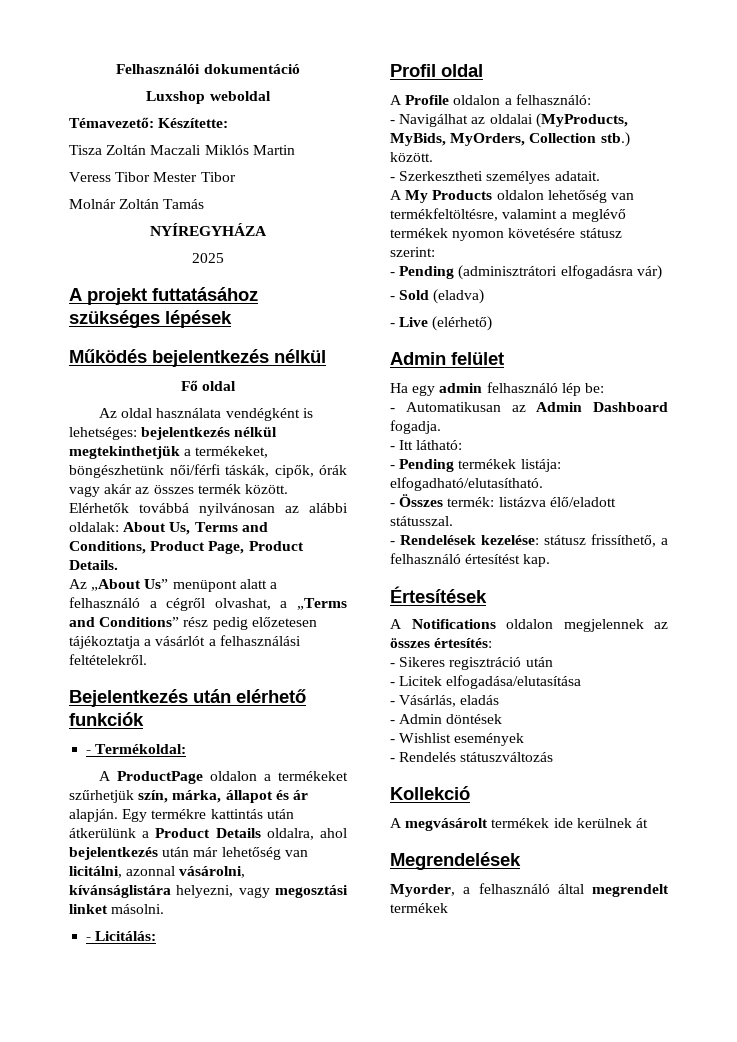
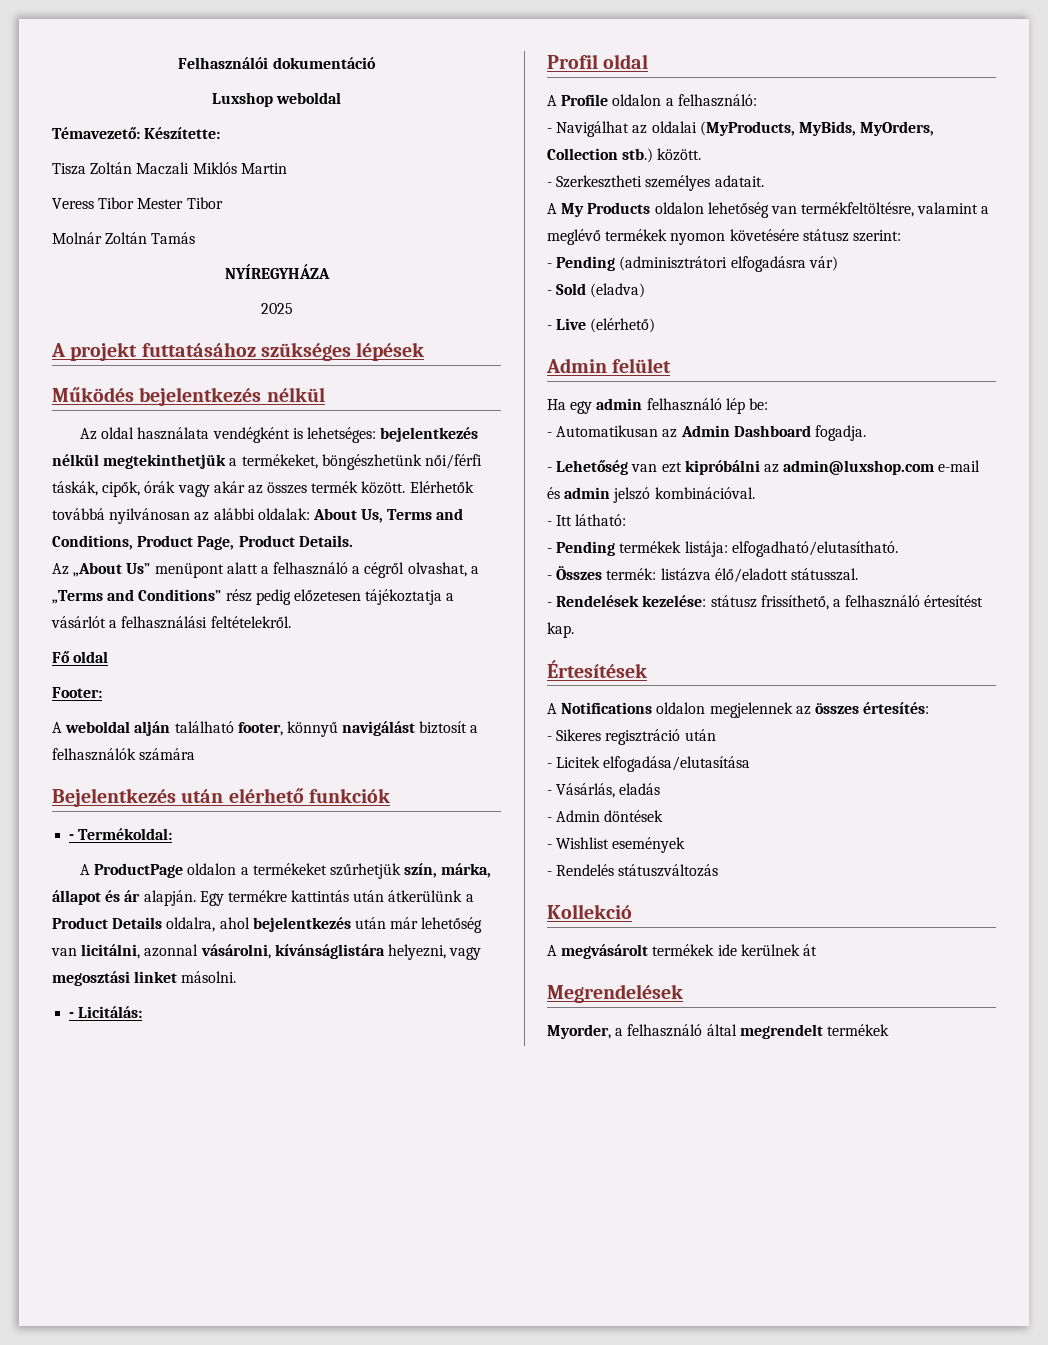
- Fő oldal
+ Fő oldal
+ Footer:
+ A weboldal alján található footer, könnyű navigálást biztosít a felhasználók számára
+ - Lehetőség van ezt kipróbálni az admin@luxshop.com e-mail és admin jelszó kombinációval.

